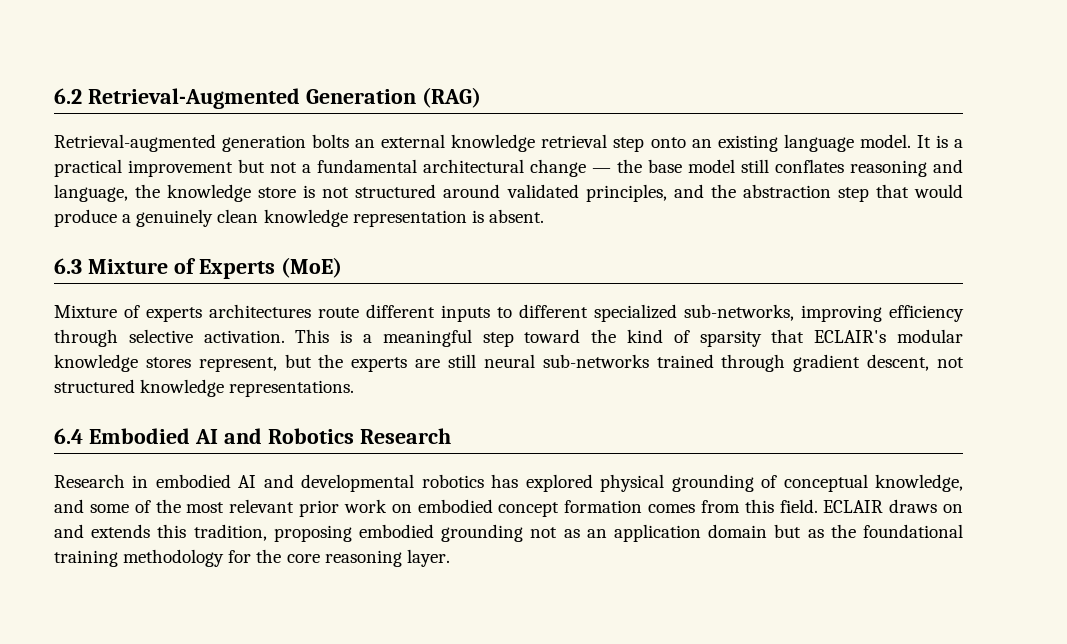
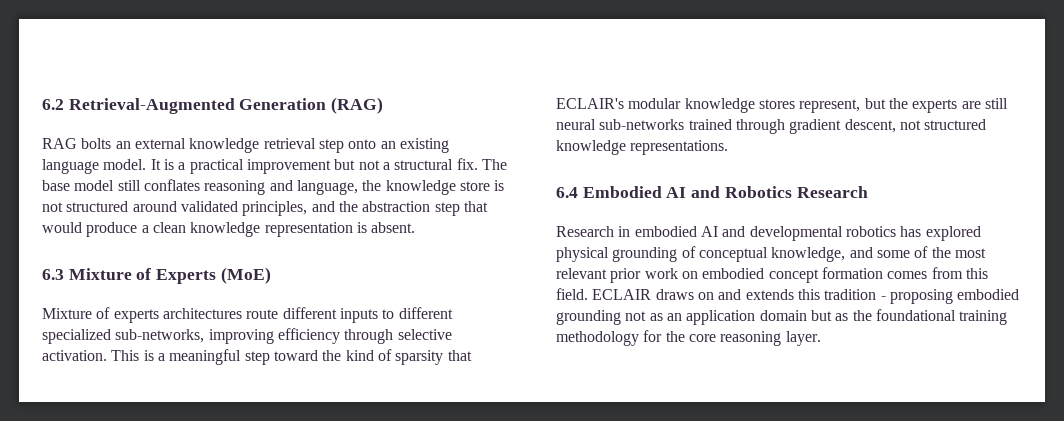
- Retrieval-augmented generation bolts an external knowledge retrieval step onto an existing language model.
+ RAG bolts an external knowledge retrieval step onto an existing language model.
- It is a practical improvement but not a fundamental architectural change — the base model still conflates reasoning and language, the knowledge store is not structured around validated principles, and the abstraction step that would produce a genuinely clean knowledge representation is absent.
+ It is a practical improvement but not a structural fix. The base model still conflates reasoning and language, the knowledge store is not structured around validated principles, and the abstraction step that would produce a clean knowledge representation is absent.
- ECLAIR draws on and extends this tradition, proposing embodied grounding not as an application domain but as the foundational training methodology for the core reasoning layer.
+ ECLAIR draws on and extends this tradition - proposing embodied grounding not as an application domain but as the foundational training methodology for the core reasoning layer.

